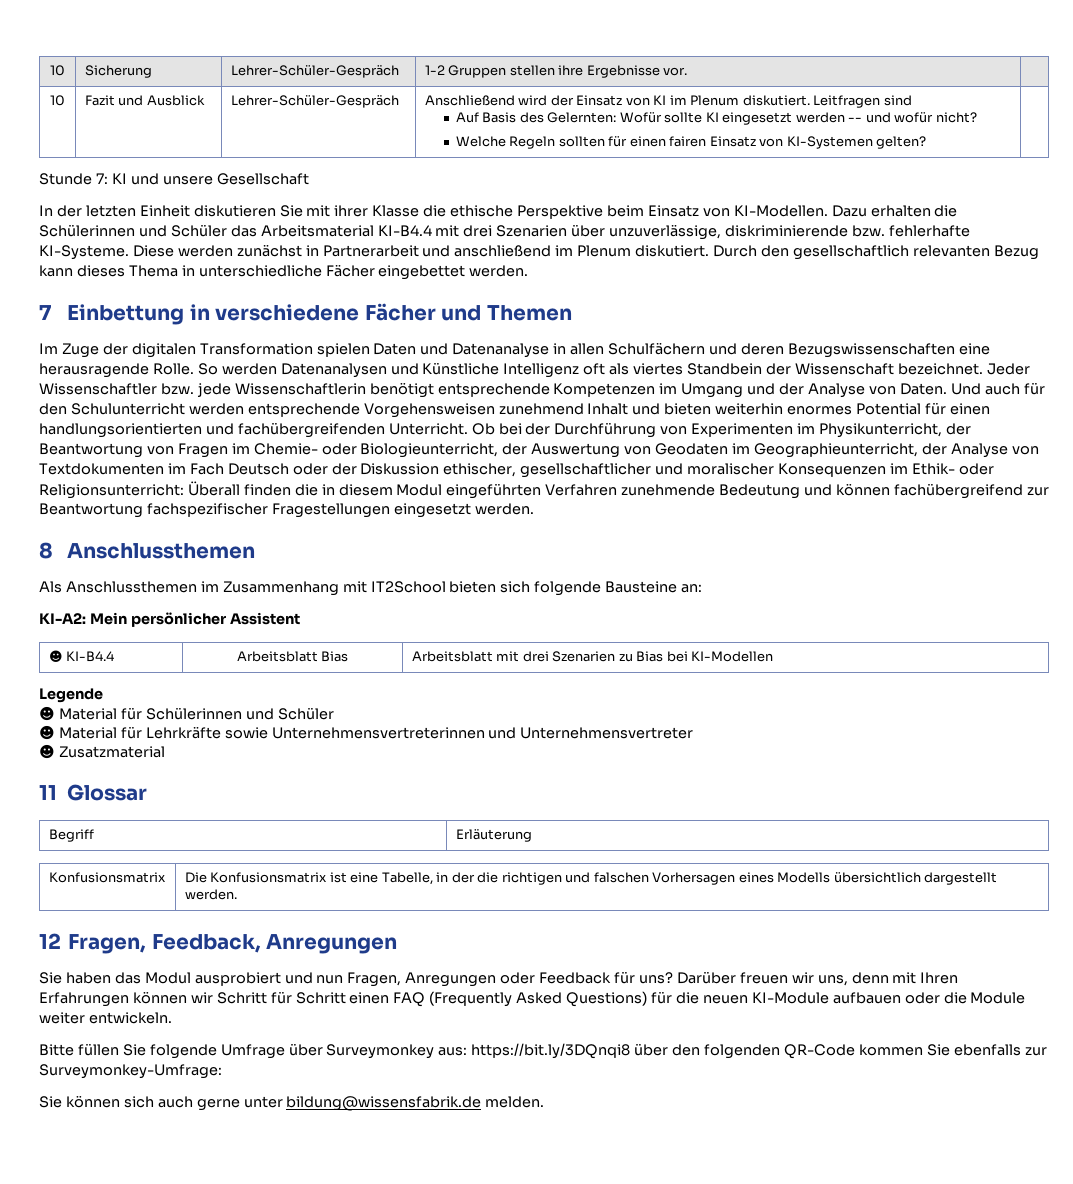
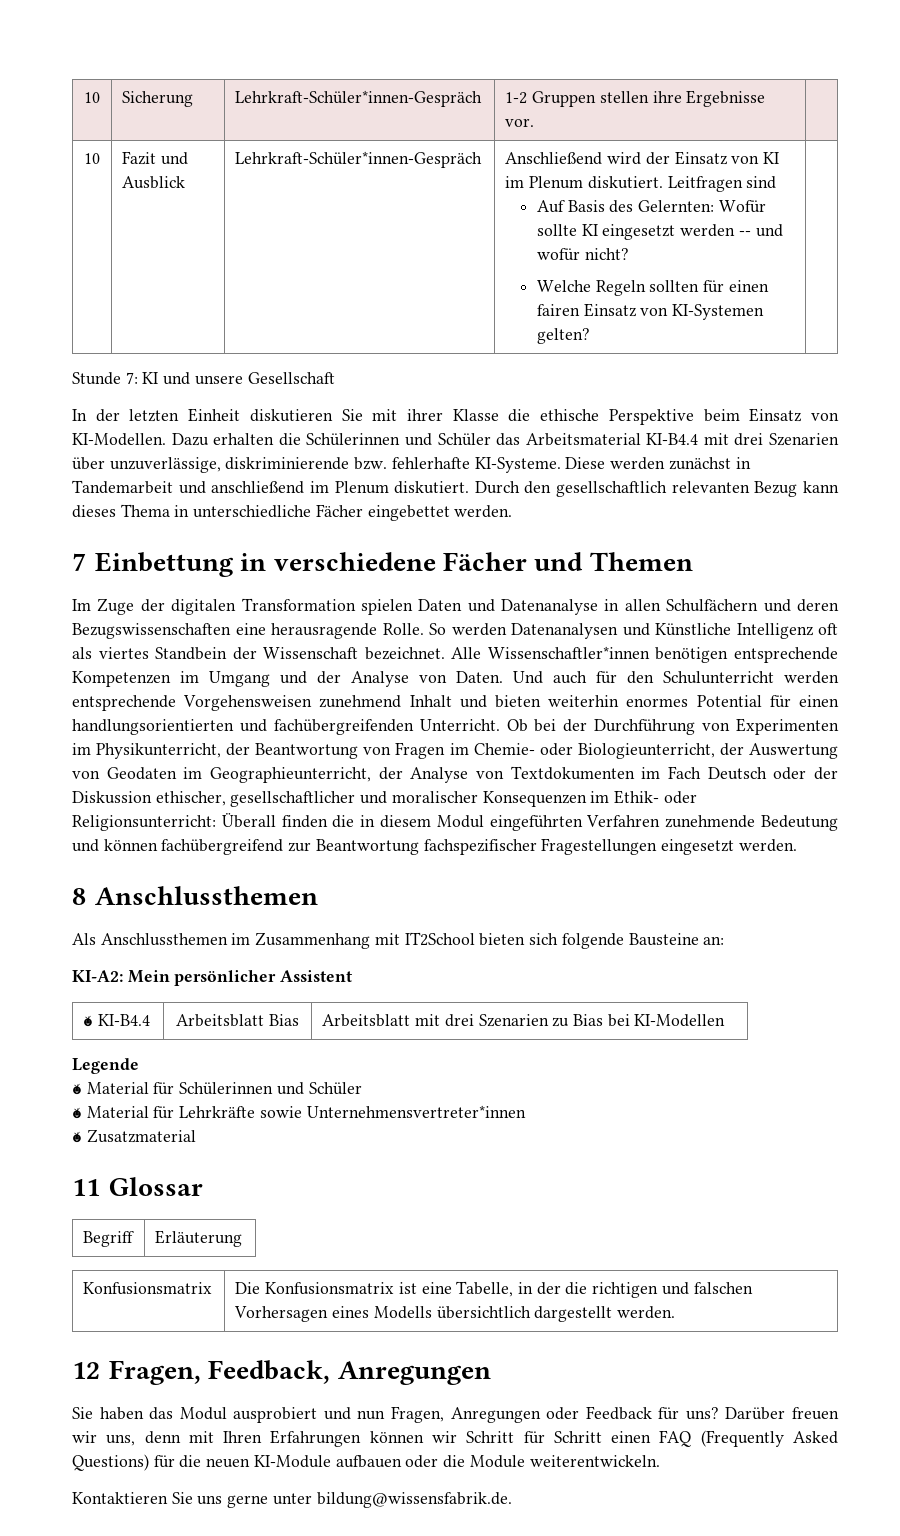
- 10 | Sicherung | Lehrer-Schüler-Gespräch | 1-2 Gruppen stellen ihre Ergebnisse vor. |
+ 10 | Sicherung | Lehrkraft-Schüler*innen-Gespräch | 1-2 Gruppen stellen ihre Ergebnisse vor. |
- 10 | Fazit und Ausblick | Lehrer-Schüler-Gespräch | Anschließend wird der Einsatz von KI im Plenum diskutiert. Leitfragen sind
+ 10 | Fazit und Ausblick | Lehrkraft-Schüler*innen-Gespräch | Anschließend wird der Einsatz von KI im Plenum diskutiert. Leitfragen sind
- Diese werden zunächst in Partnerarbeit und anschließend im Plenum diskutiert.
+ Diese werden zunächst in Tandemarbeit und anschließend im Plenum diskutiert.
- Jeder Wissenschaftler bzw. jede Wissenschaftlerin benötigt entsprechende Kompetenzen im Umgang und der Analyse von Daten.
+ Alle Wissenschaftler*innen benötigen entsprechende Kompetenzen im Umgang und der Analyse von Daten.
- ☻ Material für Lehrkräfte sowie Unternehmensvertreterinnen und Unternehmensvertreter
+ ☻ Material für Lehrkräfte sowie Unternehmensvertreter*innen
- Darüber freuen wir uns, denn mit Ihren Erfahrungen können wir Schritt für Schritt einen FAQ (Frequently Asked Questions) für die neuen KI-Module aufbauen oder die Module weiter entwickeln.
- Bitte füllen Sie folgende Umfrage über Surveymonkey aus: https://bit.ly/3DQnqi8 über den folgenden QR-Code kommen Sie ebenfalls zur Surveymonkey-Umfrage:
- Sie können sich auch gerne unter bildung@wissensfabrik.de melden.
+ Darüber freuen wir uns, denn mit Ihren Erfahrungen können wir Schritt für Schritt einen FAQ (Frequently Asked Questions) für die neuen KI-Module aufbauen oder die Module weiterentwickeln.
+ Kontaktieren Sie uns gerne unter bildung@wissensfabrik.de.

